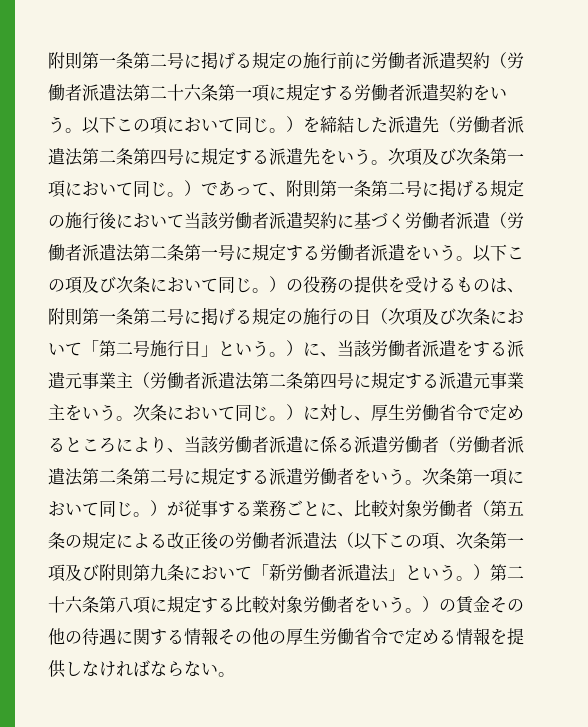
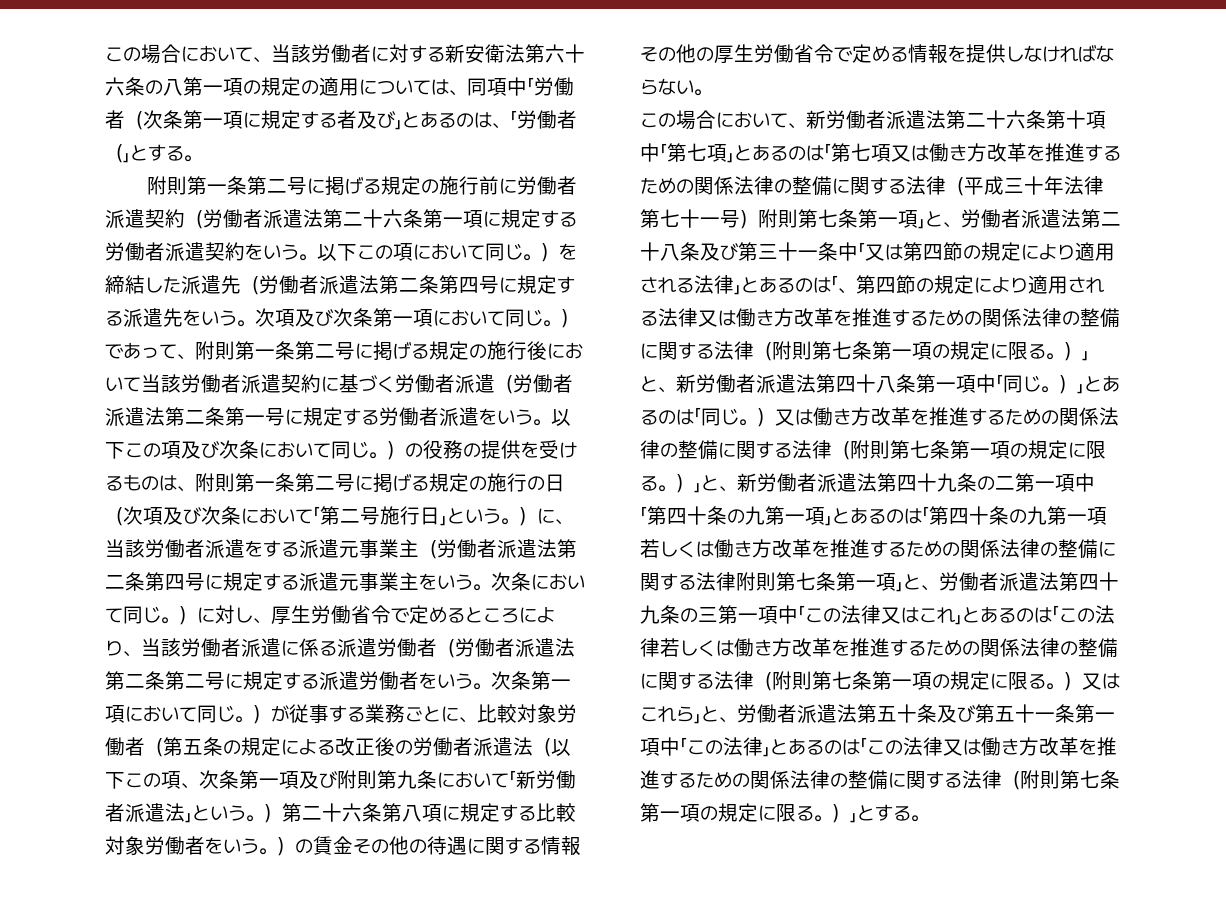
+ この場合において、当該労働者に対する新安衛法第六十六条の八第一項の規定の適用については、同項中「労働者（次条第一項に規定する者及び」とあるのは、「労働者（」とする。
+ この場合において、新労働者派遣法第二十六条第十項中「第七項」とあるのは「第七項又は働き方改革を推進するための関係法律の整備に関する法律（平成三十年法律第七十一号）附則第七条第一項」と、労働者派遣法第二十八条及び第三十一条中「又は第四節の規定により適用される法律」とあるのは「、第四節の規定により適用される法律又は働き方改革を推進するための関係法律の整備に関する法律（附則第七条第一項の規定に限る。）」と、新労働者派遣法第四十八条第一項中「同じ。）」とあるのは「同じ。）又は働き方改革を推進するための関係法律の整備に関する法律（附則第七条第一項の規定に限る。）」と、新労働者派遣法第四十九条の二第一項中「第四十条の九第一項」とあるのは「第四十条の九第一項若しくは働き方改革を推進するための関係法律の整備に関する法律附則第七条第一項」と、労働者派遣法第四十九条の三第一項中「この法律又はこれ」とあるのは「この法律若しくは働き方改革を推進するための関係法律の整備に関する法律（附則第七条第一項の規定に限る。）又はこれら」と、労働者派遣法第五十条及び第五十一条第一項中「この法律」とあるのは「この法律又は働き方改革を推進するための関係法律の整備に関する法律（附則第七条第一項の規定に限る。）」とする。

